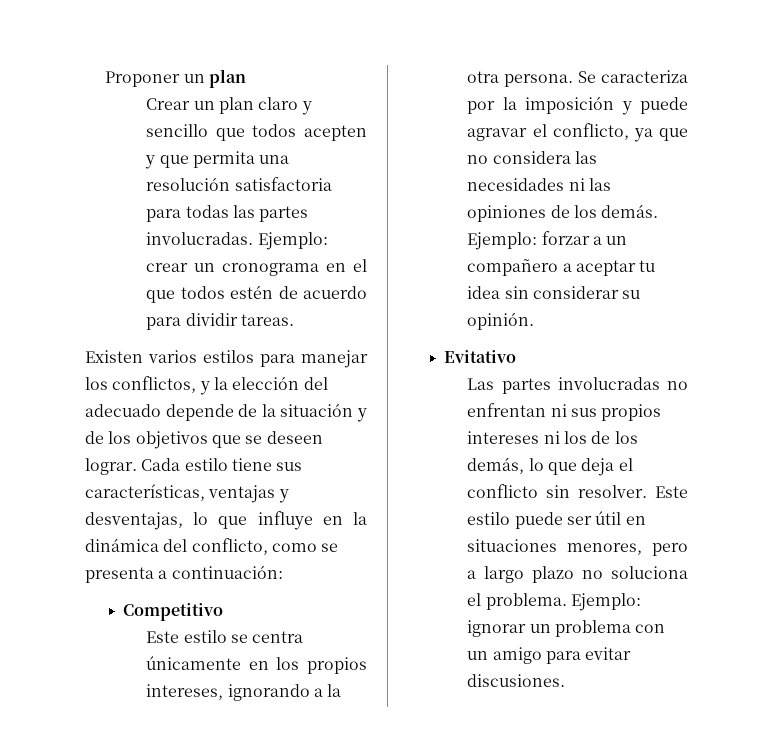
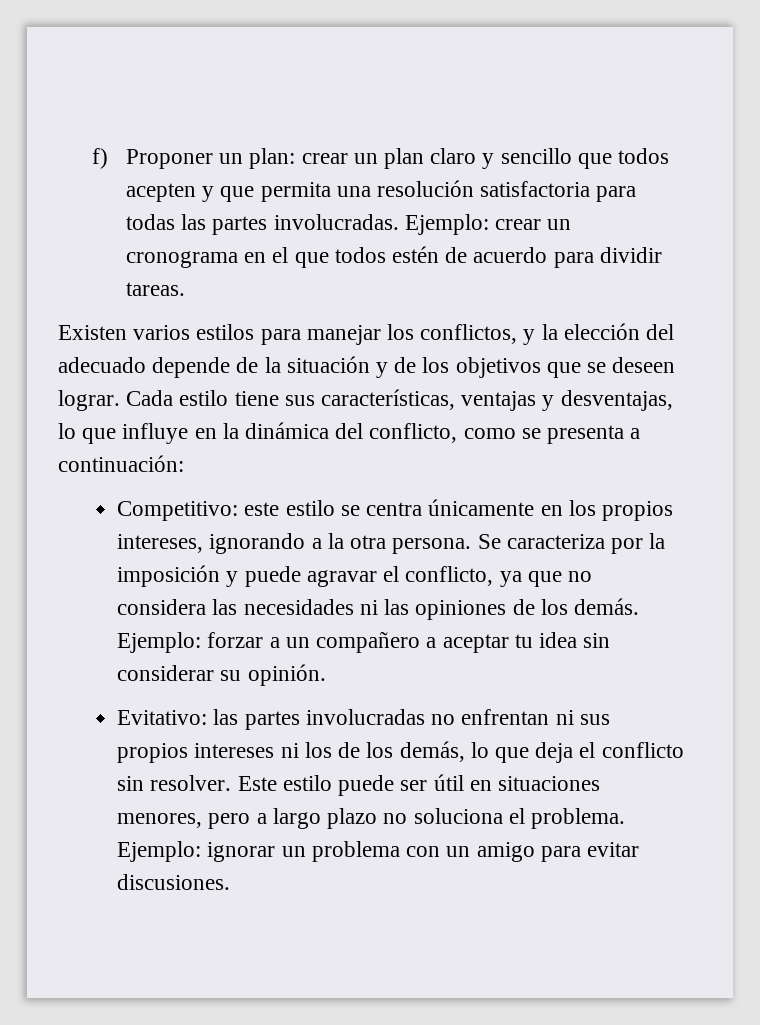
- Proponer un plan
- Crear un plan claro y sencillo que todos acepten y que permita una resolución satisfactoria para todas las partes involucradas.
+ f) Proponer un plan: crear un plan claro y sencillo que todos acepten y que permita una resolución satisfactoria para todas las partes involucradas.
- Competitivo
- Este estilo se centra únicamente en los propios intereses, ignorando a la otra persona.
+ Competitivo: este estilo se centra únicamente en los propios intereses, ignorando a la otra persona.
- Evitativo
- Las partes involucradas no enfrentan ni sus propios intereses ni los de los demás, lo que deja el conflicto sin resolver.
+ Evitativo: las partes involucradas no enfrentan ni sus propios intereses ni los de los demás, lo que deja el conflicto sin resolver.

